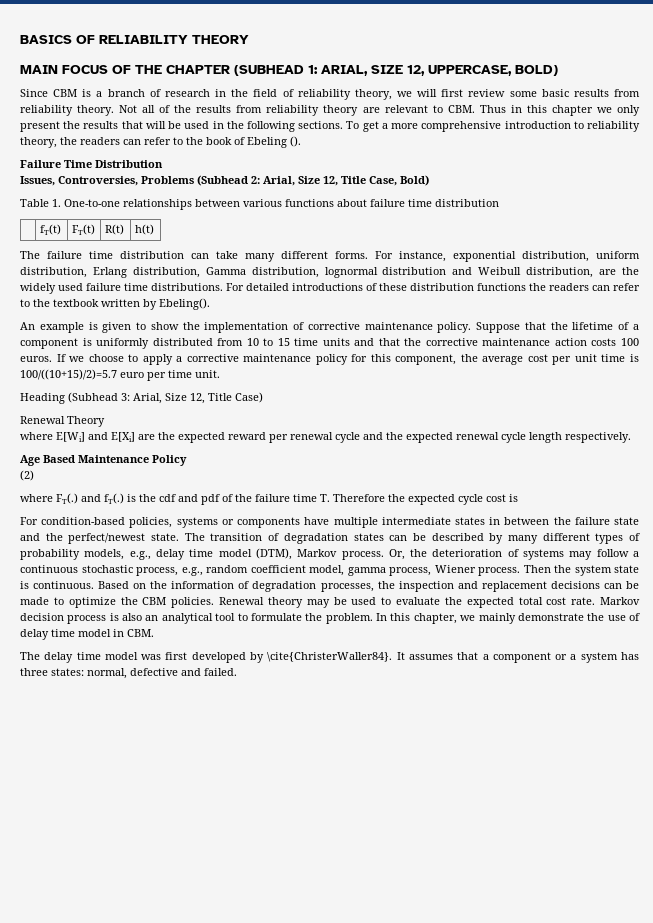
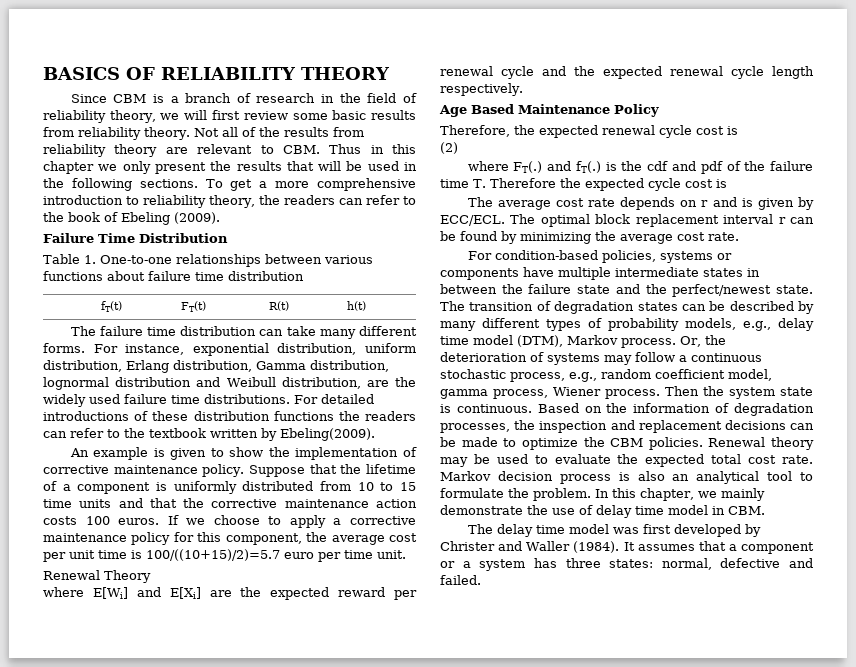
- MAIN FOCUS OF THE CHAPTER (SUBHEAD 1: ARIAL, SIZE 12, UPPERCASE, BOLD)
- To get a more comprehensive introduction to reliability theory, the readers can refer to the book of Ebeling ().
+ To get a more comprehensive introduction to reliability theory, the readers can refer to the book of Ebeling (2009).
- Issues, Controversies, Problems (Subhead 2: Arial, Size 12, Title Case, Bold)
- For detailed introductions of these distribution functions the readers can refer to the textbook written by Ebeling().
+ For detailed introductions of these distribution functions the readers can refer to the textbook written by Ebeling(2009).
- Heading (Subhead 3: Arial, Size 12, Title Case)
+ Therefore, the expected renewal cycle cost is
+ The average cost rate depends on r and is given by ECC/ECL. The optimal block replacement interval r can be found by minimizing the average cost rate.
- The delay time model was first developed by \cite{ChristerWaller84}.
+ The delay time model was first developed by Christer and Waller (1984).

